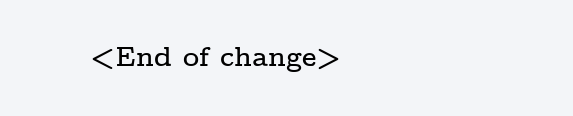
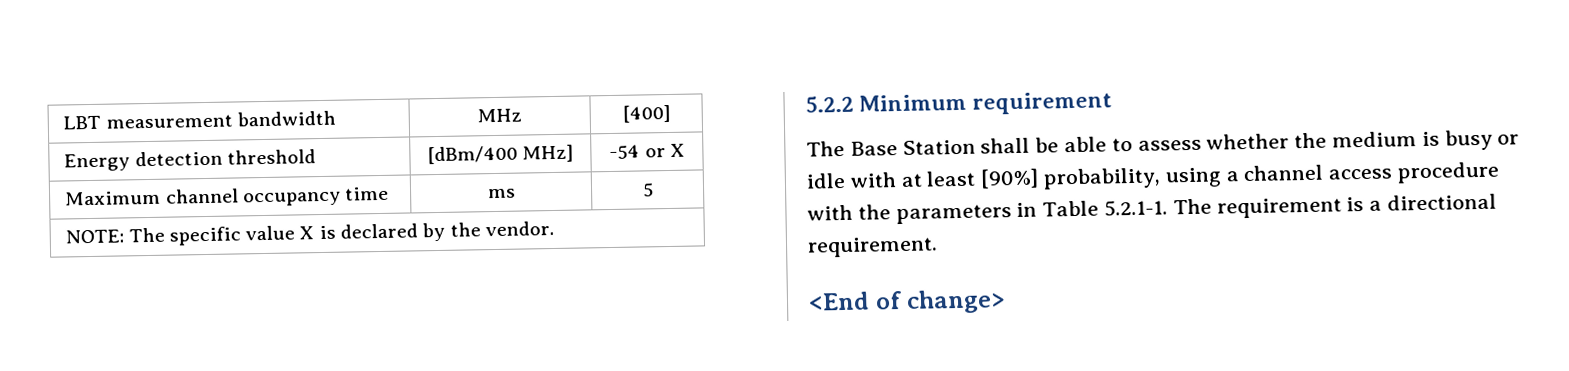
+ LBT measurement bandwidth | MHz | [400]
+ Energy detection threshold | [dBm/400 MHz] | -54 or X
+ Maximum channel occupancy time | ms | 5
+ NOTE: The specific value X is declared by the vendor.
+ 5.2.2 Minimum requirement
+ The Base Station shall be able to assess whether the medium is busy or idle with at least [90%] probability, using a channel access procedure with the parameters in Table 5.2.1-1. The requirement is a directional requirement.

